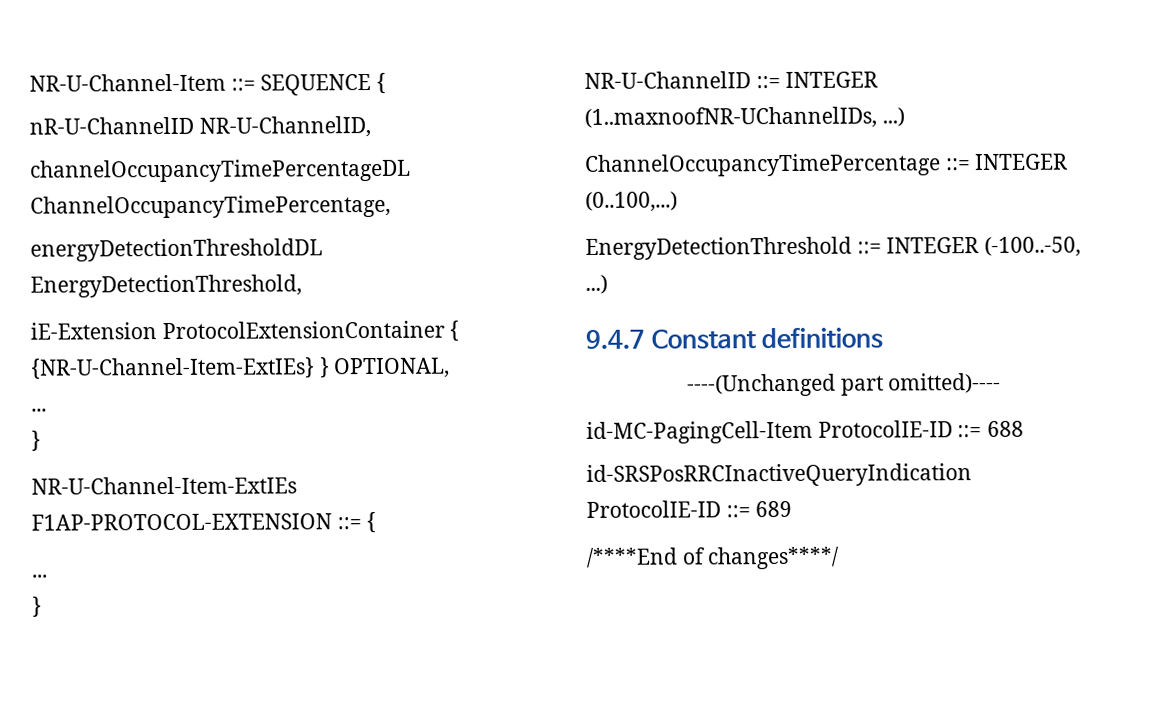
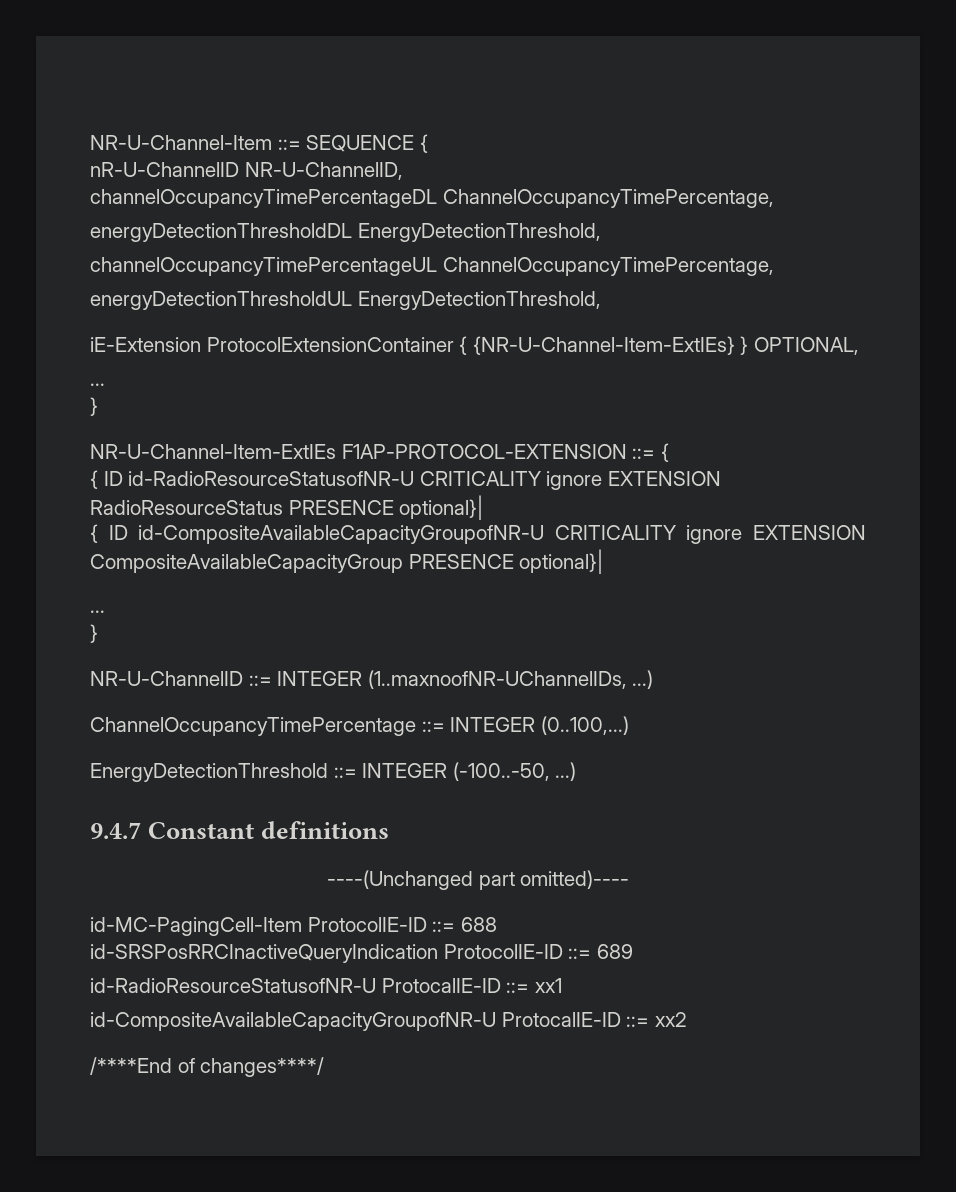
+ channelOccupancyTimePercentageUL ChannelOccupancyTimePercentage,
+ energyDetectionThresholdUL EnergyDetectionThreshold,
+ { ID id-RadioResourceStatusofNR-U CRITICALITY ignore EXTENSION RadioResourceStatus PRESENCE optional}|
+ { ID id-CompositeAvailableCapacityGroupofNR-U CRITICALITY ignore EXTENSION CompositeAvailableCapacityGroup PRESENCE optional}|
+ id-RadioResourceStatusofNR-U ProtocalIE-ID ::= xx1
+ id-CompositeAvailableCapacityGroupofNR-U ProtocalIE-ID ::= xx2

